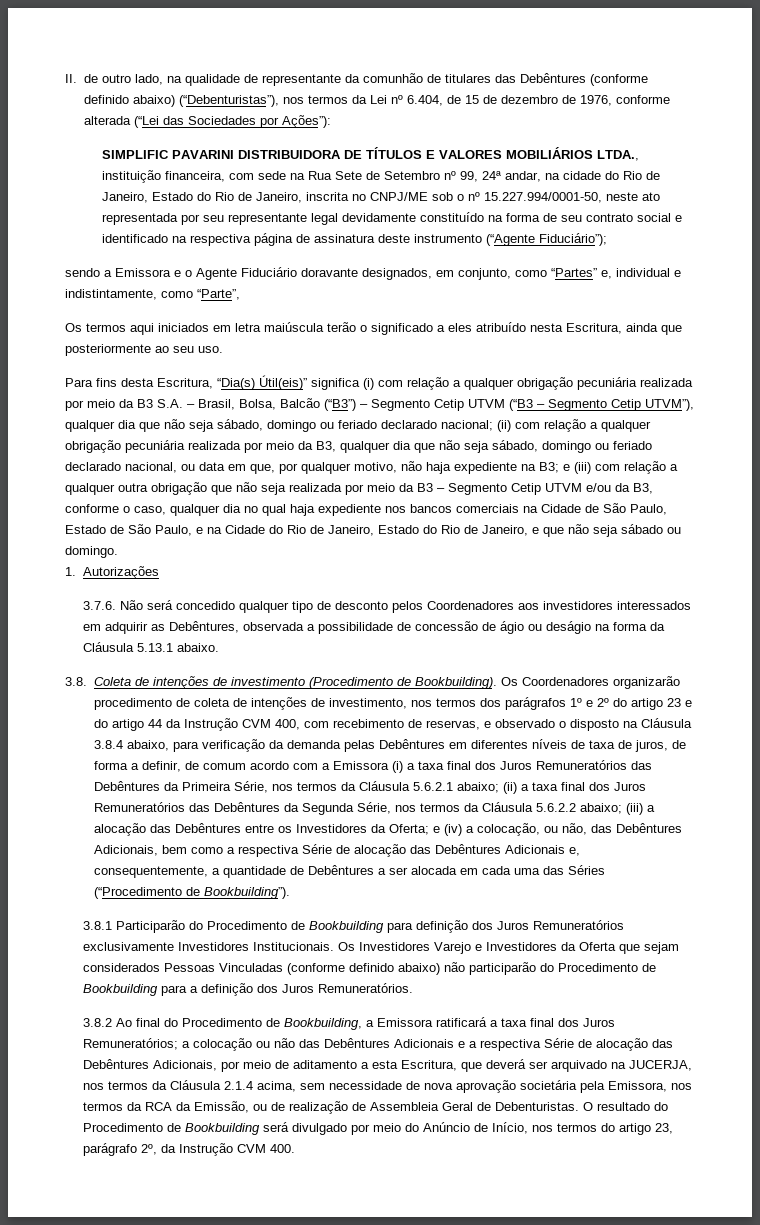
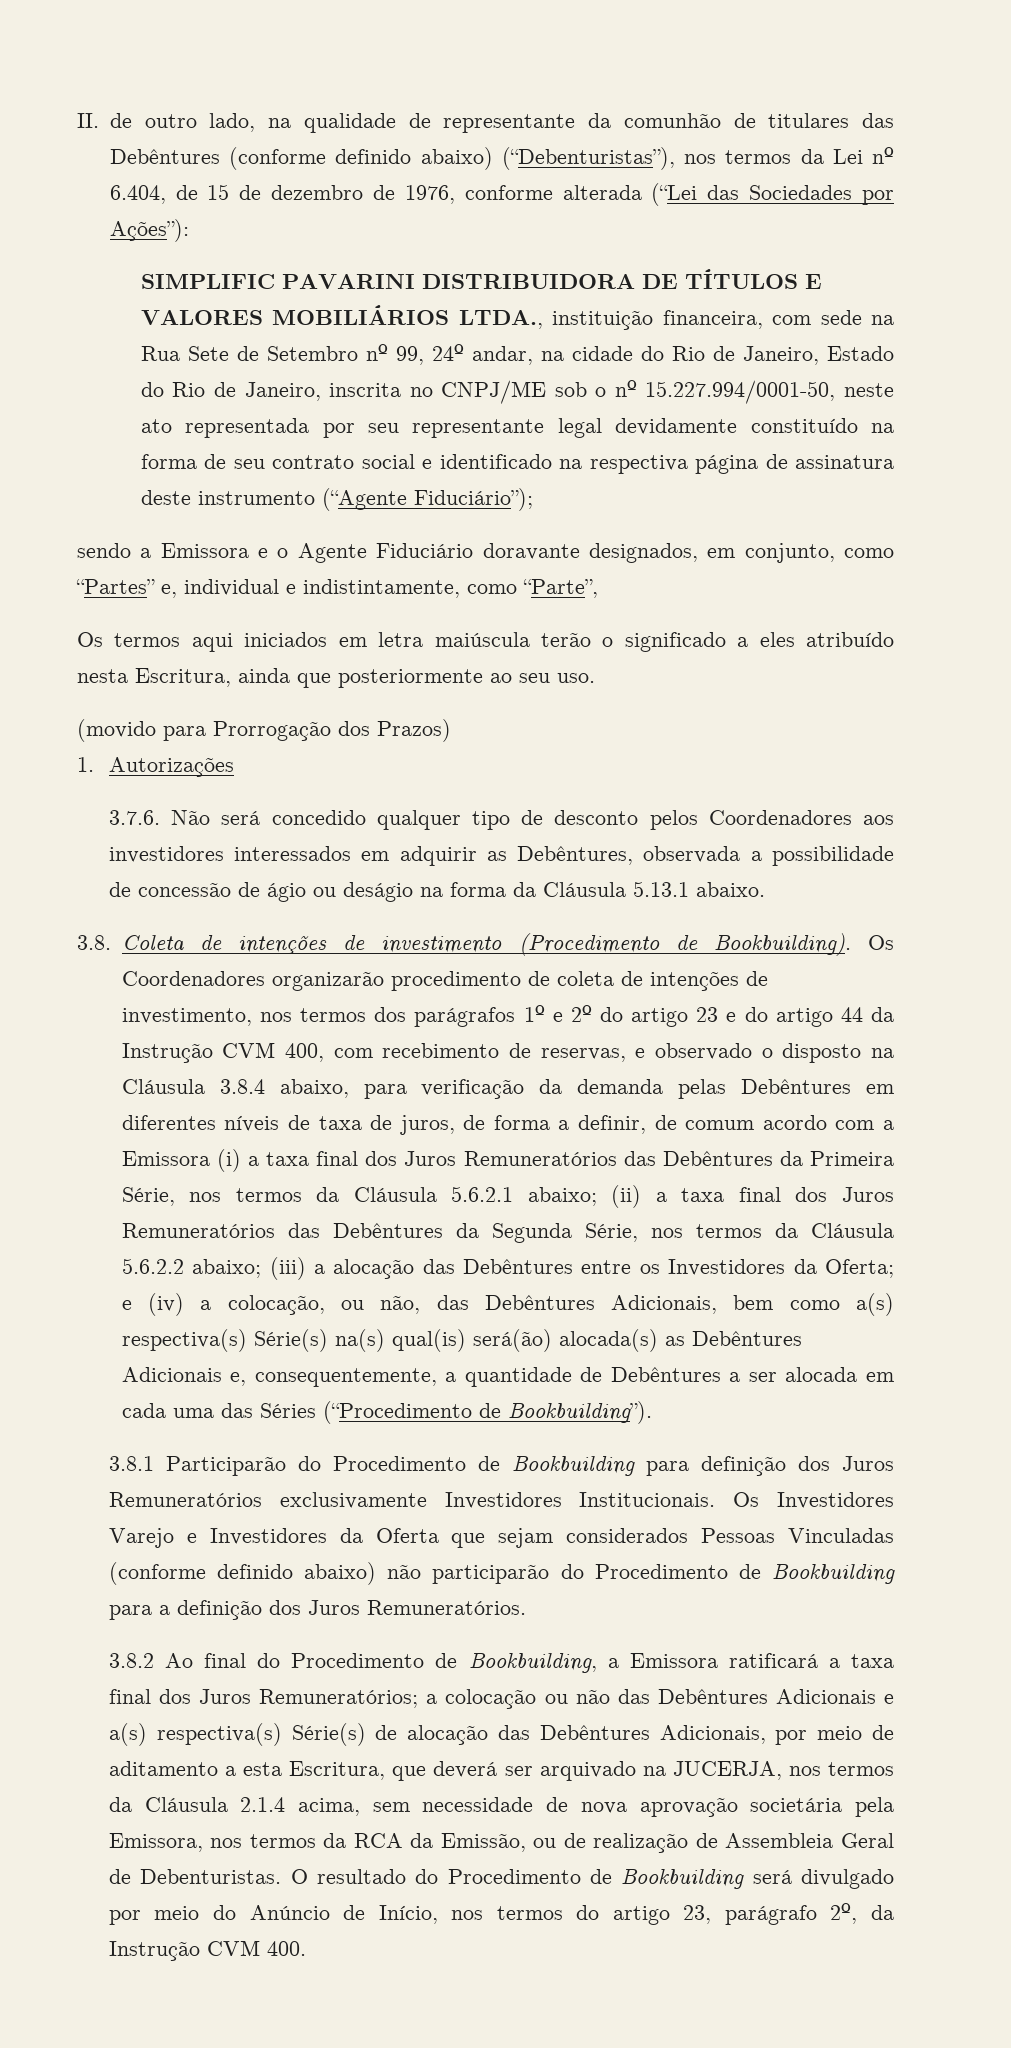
- SIMPLIFIC PAVARINI DISTRIBUIDORA DE TÍTULOS E VALORES MOBILIÁRIOS LTDA., instituição financeira, com sede na Rua Sete de Setembro nº 99, 24ª andar, na cidade do Rio de Janeiro, Estado do Rio de Janeiro, inscrita no CNPJ/ME sob o nº 15.227.994/0001-50, neste ato representada por seu representante legal devidamente constituído na forma de seu contrato social e identificado na respectiva página de assinatura deste instrumento (“Agente Fiduciário”);
+ SIMPLIFIC PAVARINI DISTRIBUIDORA DE TÍTULOS E VALORES MOBILIÁRIOS LTDA., instituição financeira, com sede na Rua Sete de Setembro nº 99, 24º andar, na cidade do Rio de Janeiro, Estado do Rio de Janeiro, inscrita no CNPJ/ME sob o nº 15.227.994/0001-50, neste ato representada por seu representante legal devidamente constituído na forma de seu contrato social e identificado na respectiva página de assinatura deste instrumento (“Agente Fiduciário”);
- Para fins desta Escritura, “Dia(s) Útil(eis)” significa (i) com relação a qualquer obrigação pecuniária realizada por meio da B3 S.A. – Brasil, Bolsa, Balcão (“B3”) – Segmento Cetip UTVM (“B3 – Segmento Cetip UTVM”), qualquer dia que não seja sábado, domingo ou feriado declarado nacional; (ii) com relação a qualquer obrigação pecuniária realizada por meio da B3, qualquer dia que não seja sábado, domingo ou feriado declarado nacional, ou data em que, por qualquer motivo, não haja expediente na B3; e (iii) com relação a qualquer outra obrigação que não seja realizada por meio da B3 – Segmento Cetip UTVM e/ou da B3, conforme o caso, qualquer dia no qual haja expediente nos bancos comerciais na Cidade de São Paulo, Estado de São Paulo, e na Cidade do Rio de Janeiro, Estado do Rio de Janeiro, e que não seja sábado ou domingo.
+ (movido para Prorrogação dos Prazos)
- e (iv) a colocação, ou não, das Debêntures Adicionais, bem como a respectiva Série de alocação das Debêntures Adicionais e, consequentemente, a quantidade de Debêntures a ser alocada em cada uma das Séries (“Procedimento de Bookbuilding”).
+ e (iv) a colocação, ou não, das Debêntures Adicionais, bem como a(s) respectiva(s) Série(s) na(s) qual(is) será(ão) alocada(s) as Debêntures Adicionais e, consequentemente, a quantidade de Debêntures a ser alocada em cada uma das Séries (“Procedimento de Bookbuilding”).
- a colocação ou não das Debêntures Adicionais e a respectiva Série de alocação das Debêntures Adicionais, por meio de aditamento a esta Escritura, que deverá ser arquivado na JUCERJA, nos termos da Cláusula 2.1.4 acima, sem necessidade de nova aprovação societária pela Emissora, nos termos da RCA da Emissão, ou de realização de Assembleia Geral de Debenturistas.
+ a colocação ou não das Debêntures Adicionais e a(s) respectiva(s) Série(s) de alocação das Debêntures Adicionais, por meio de aditamento a esta Escritura, que deverá ser arquivado na JUCERJA, nos termos da Cláusula 2.1.4 acima, sem necessidade de nova aprovação societária pela Emissora, nos termos da RCA da Emissão, ou de realização de Assembleia Geral de Debenturistas.

